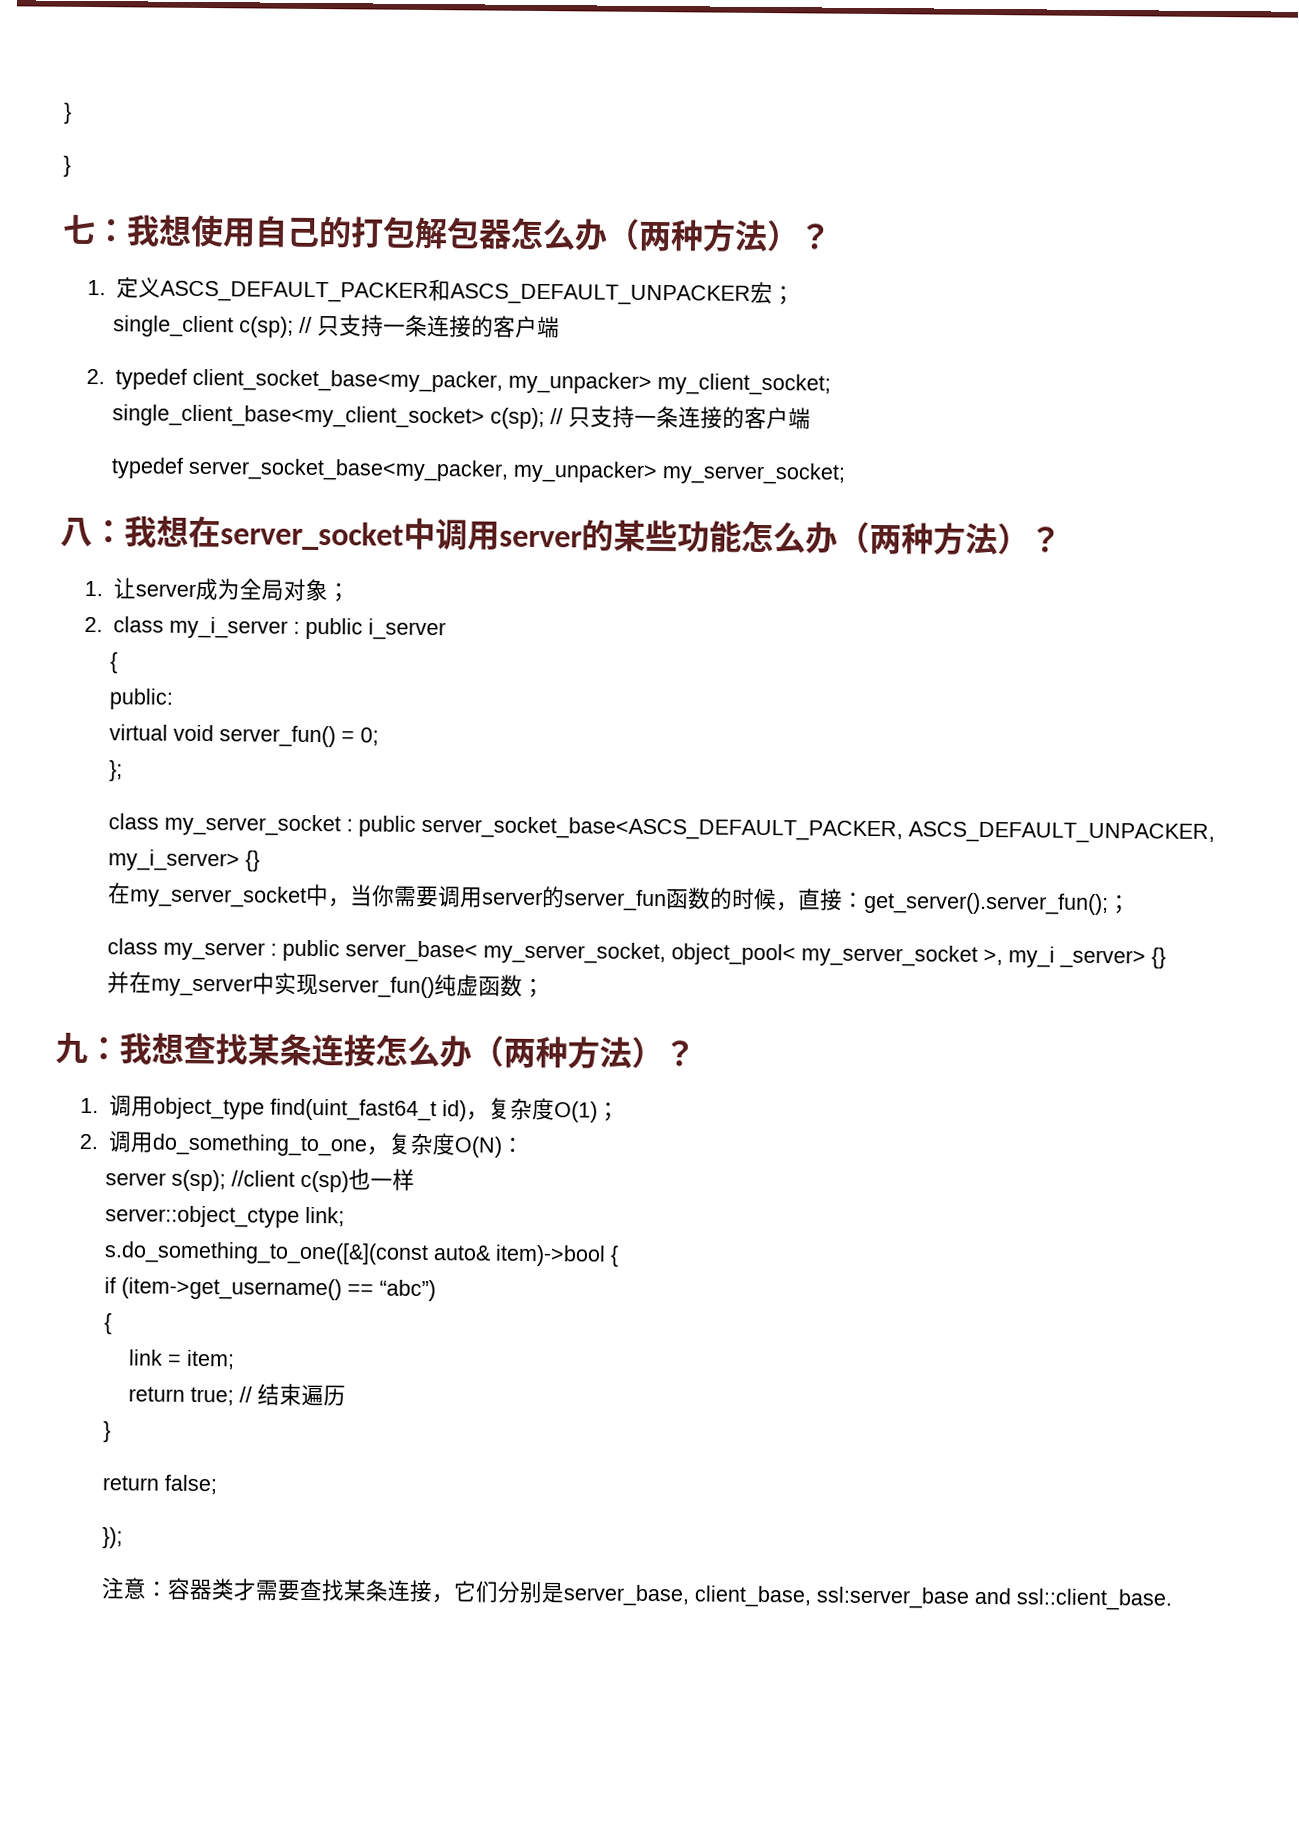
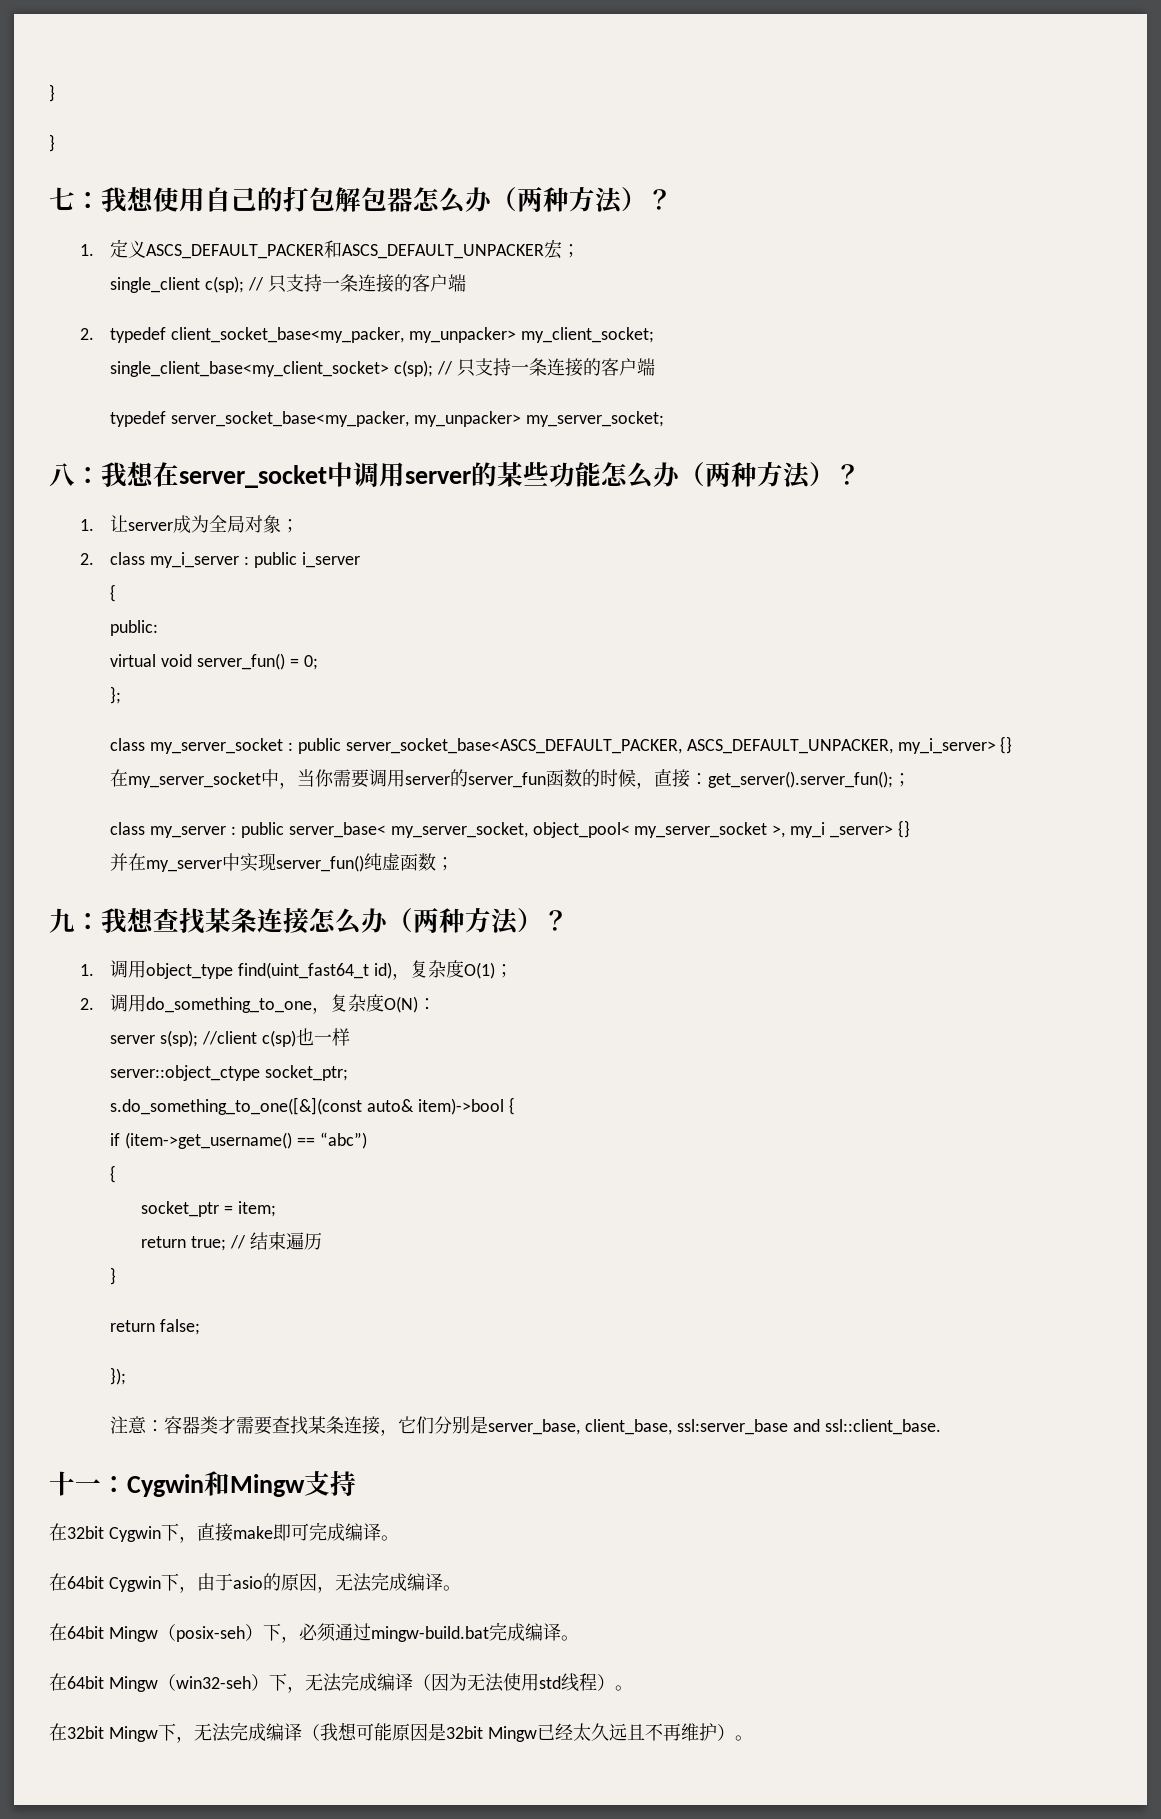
- server::object_ctype link;
+ server::object_ctype socket_ptr;
- link = item;
+ socket_ptr = item;
+ 十一：Cygwin和Mingw支持
+ 在32bit Cygwin下，直接make即可完成编译。
+ 在64bit Cygwin下，由于asio的原因，无法完成编译。
+ 在64bit Mingw（posix-seh）下，必须通过mingw-build.bat完成编译。
+ 在64bit Mingw（win32-seh）下，无法完成编译（因为无法使用std线程）。
+ 在32bit Mingw下，无法完成编译（我想可能原因是32bit Mingw已经太久远且不再维护）。

